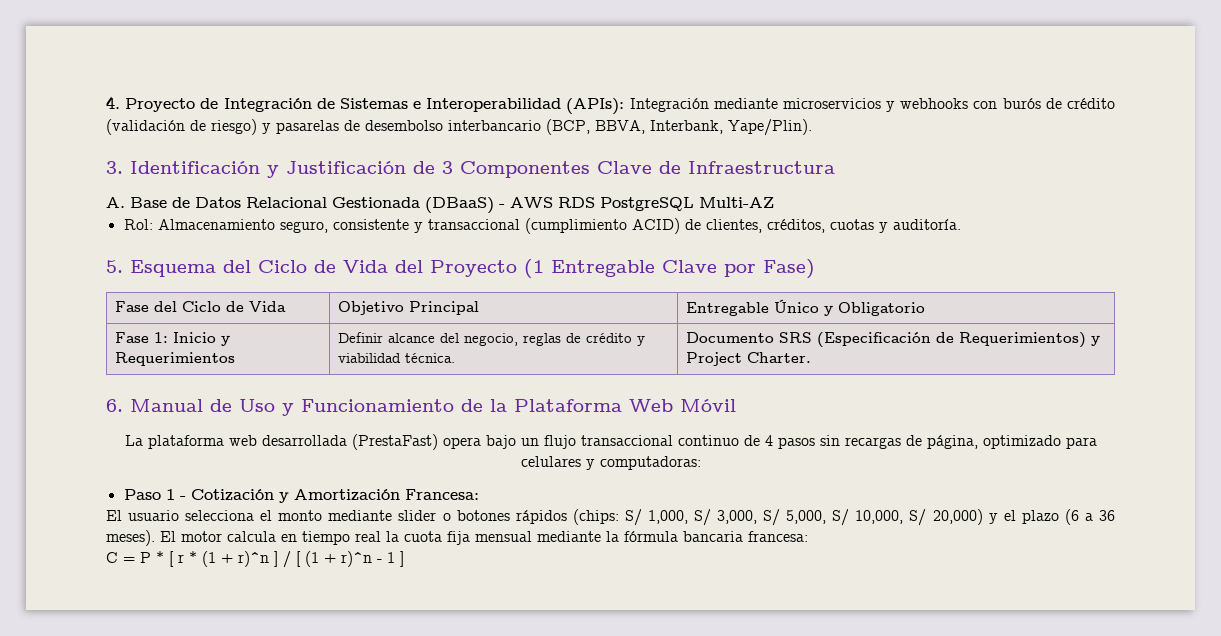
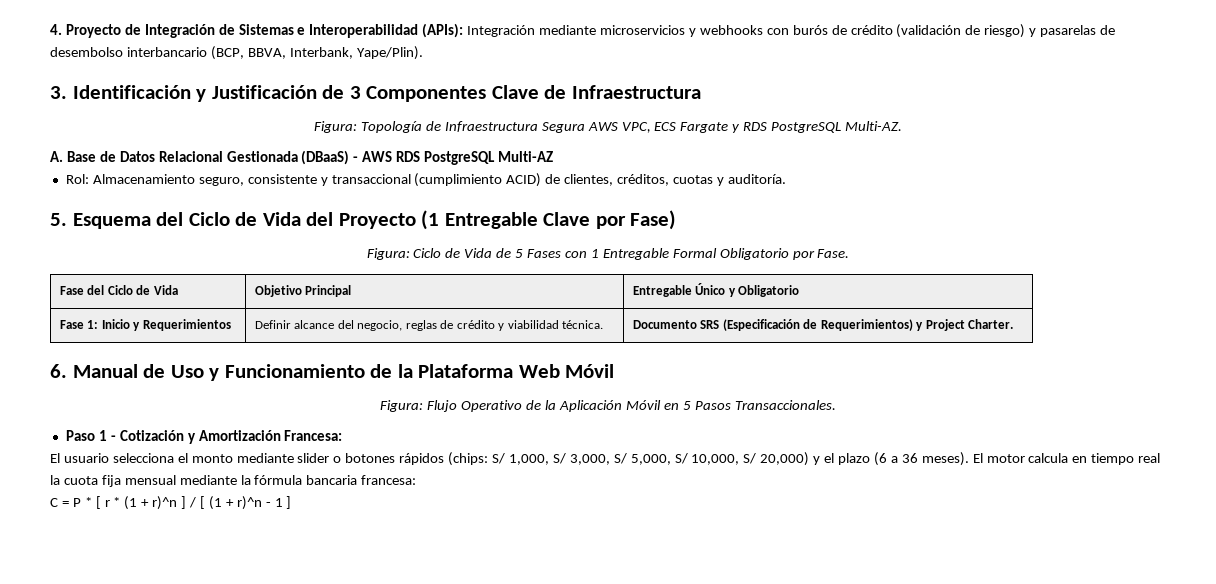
+ Figura: Topología de Infraestructura Segura AWS VPC, ECS Fargate y RDS PostgreSQL Multi-AZ.
+ Figura: Ciclo de Vida de 5 Fases con 1 Entregable Formal Obligatorio por Fase.
- La plataforma web desarrollada (PrestaFast) opera bajo un flujo transaccional continuo de 4 pasos sin recargas de página, optimizado para celulares y computadoras:
+ Figura: Flujo Operativo de la Aplicación Móvil en 5 Pasos Transaccionales.

